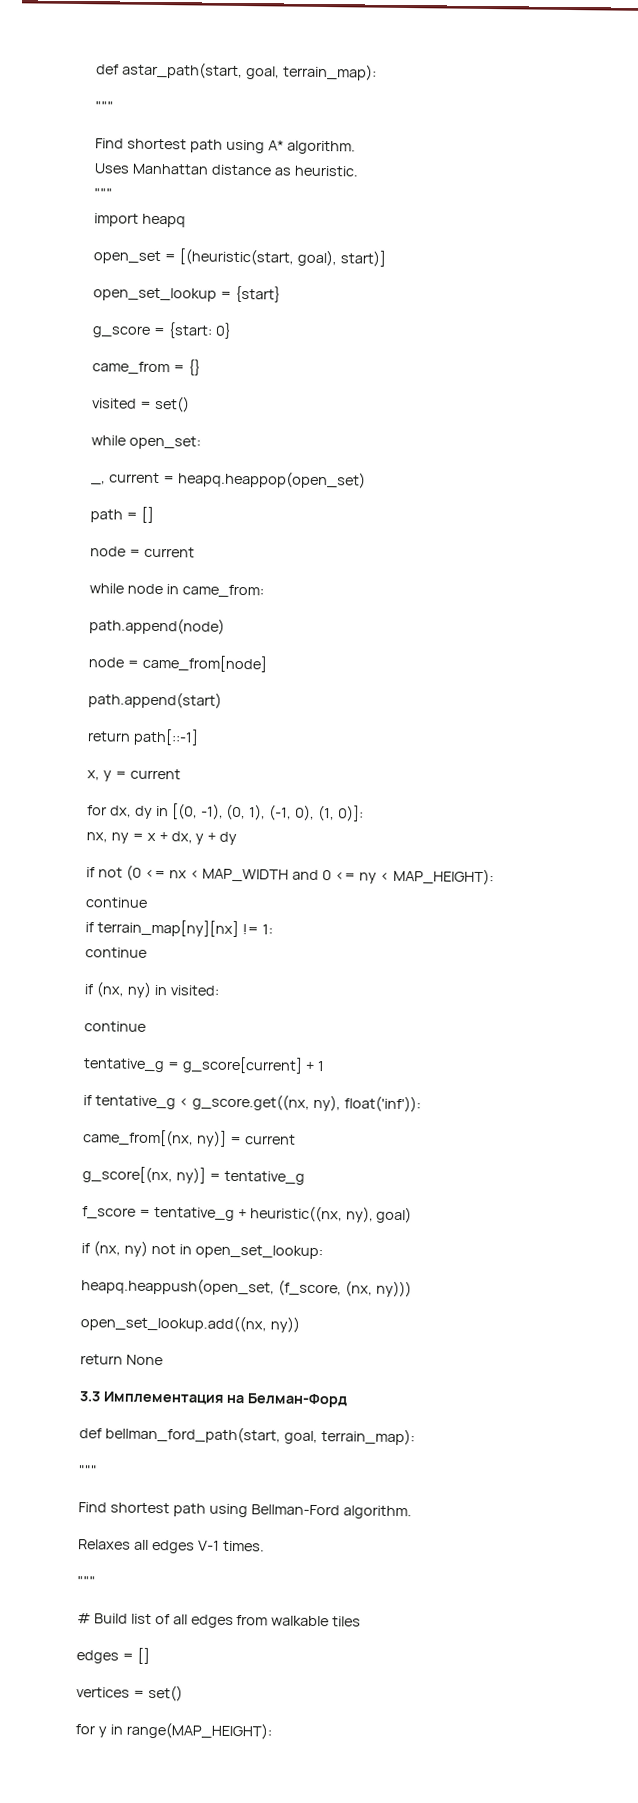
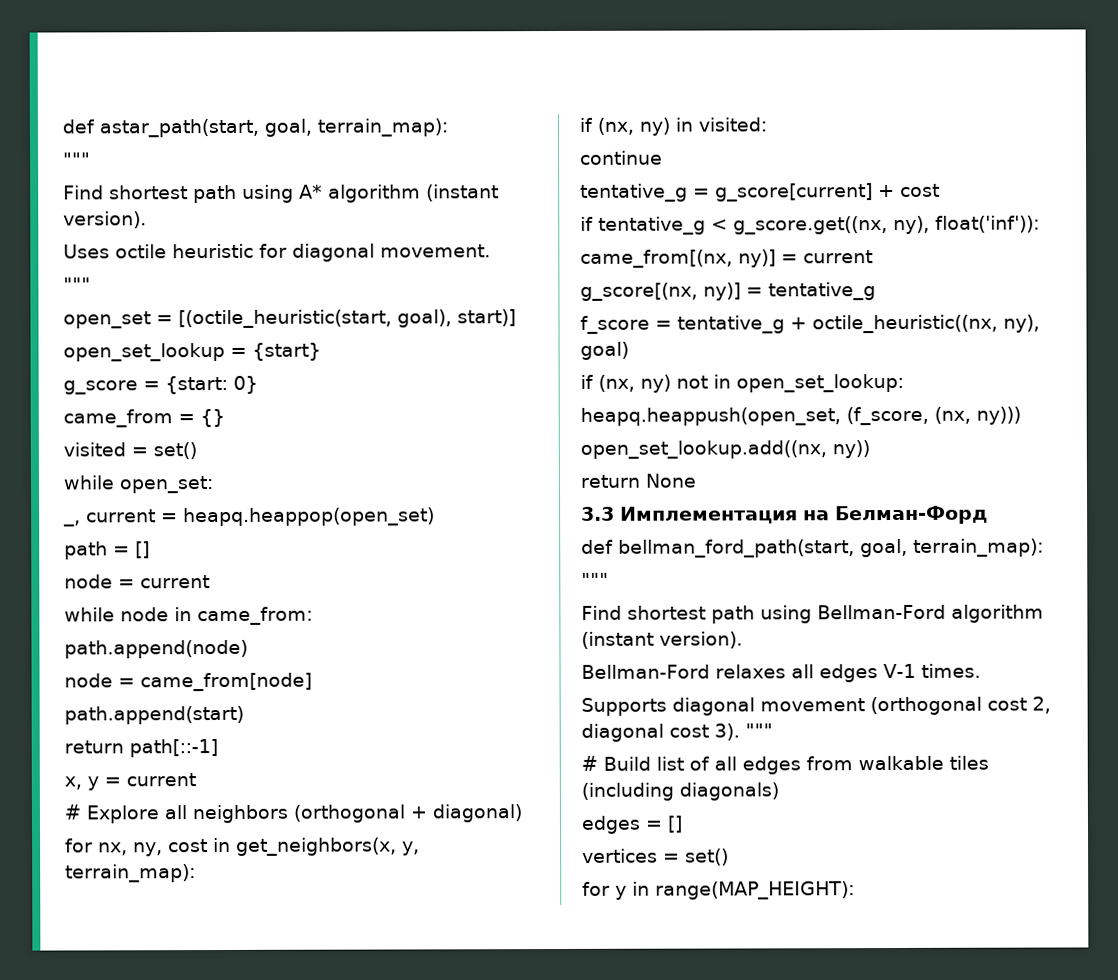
- Find shortest path using A* algorithm.
- Uses Manhattan distance as heuristic.
+ Find shortest path using A* algorithm (instant version).
+ Uses octile heuristic for diagonal movement.
  """
- import heapq
- open_set = [(heuristic(start, goal), start)]
+ open_set = [(octile_heuristic(start, goal), start)]
- for dx, dy in [(0, -1), (0, 1), (-1, 0), (1, 0)]:
- nx, ny = x + dx, y + dy
- if not (0 <= nx < MAP_WIDTH and 0 <= ny < MAP_HEIGHT):
- continue
- if terrain_map[ny][nx] != 1:
- continue
+ # Explore all neighbors (orthogonal + diagonal)
+ for nx, ny, cost in get_neighbors(x, y, terrain_map):
- tentative_g = g_score[current] + 1
+ tentative_g = g_score[current] + cost
- f_score = tentative_g + heuristic((nx, ny), goal)
+ f_score = tentative_g + octile_heuristic((nx, ny), goal)
- Find shortest path using Bellman-Ford algorithm.
- Relaxes all edges V-1 times.
+ Find shortest path using Bellman-Ford algorithm (instant version).
+ Bellman-Ford relaxes all edges V-1 times.
+ Supports diagonal movement (orthogonal cost 2, diagonal cost 3).
- # Build list of all edges from walkable tiles
+ # Build list of all edges from walkable tiles (including diagonals)

